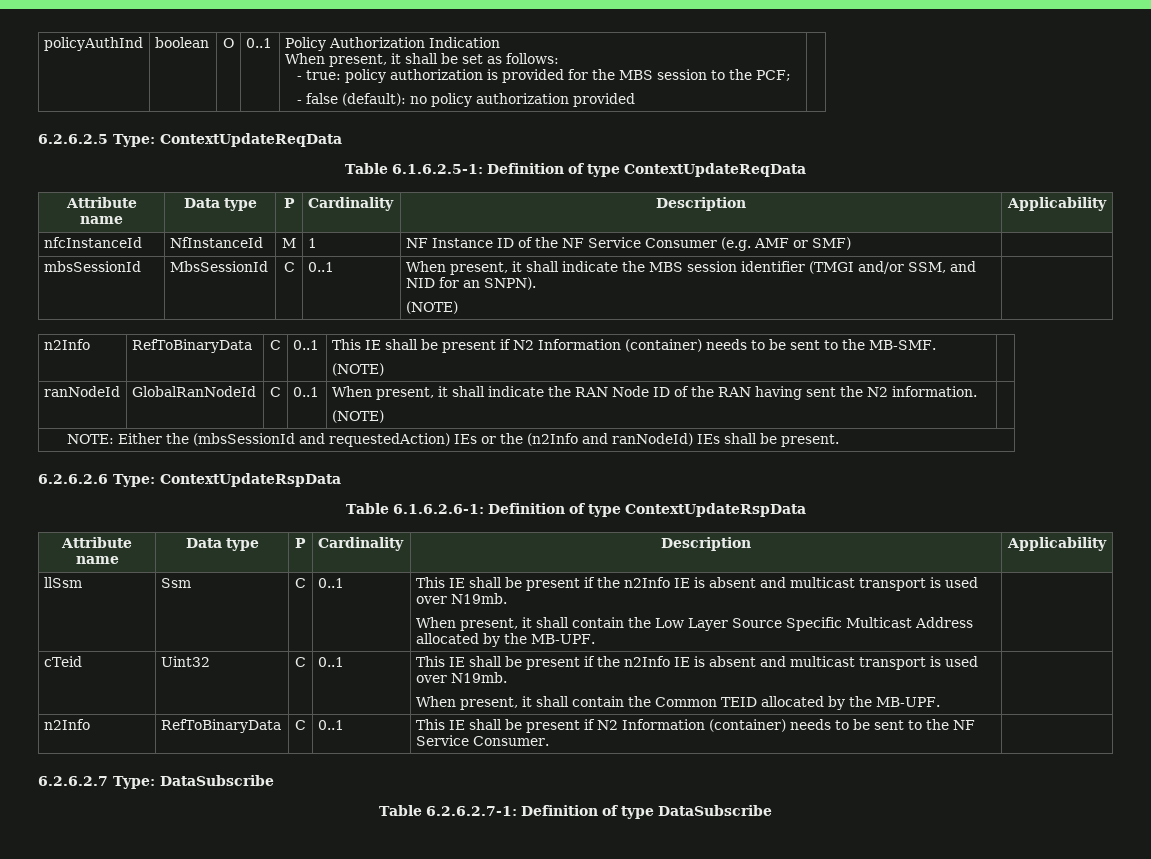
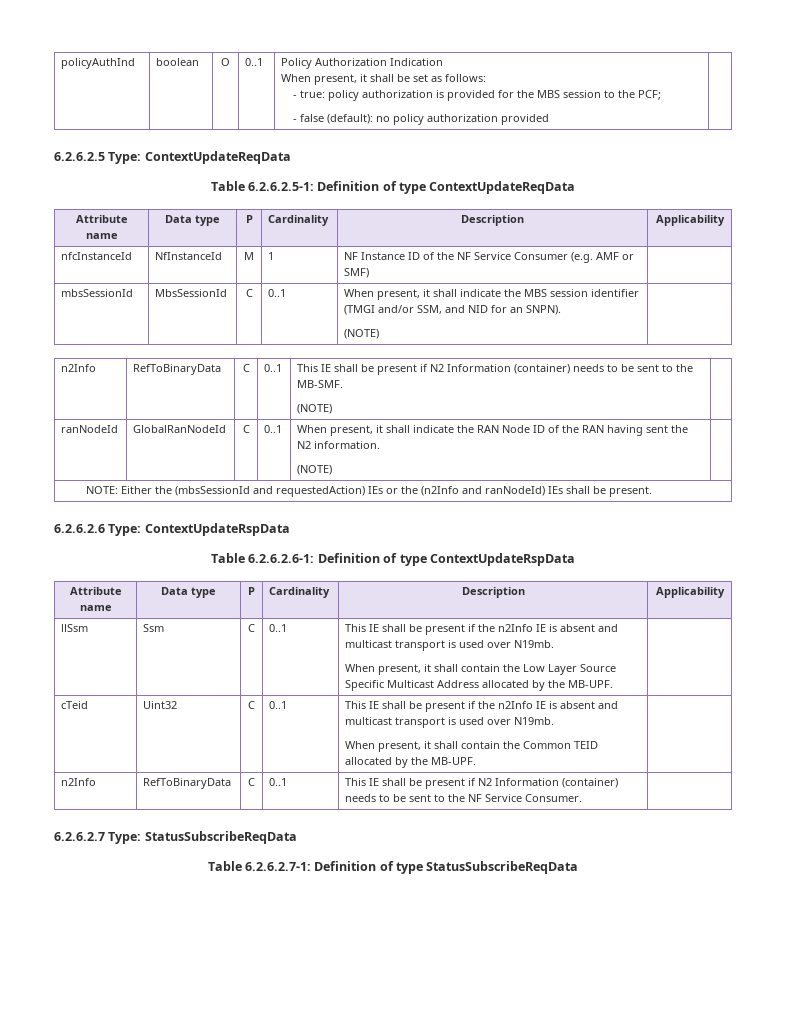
- Table 6.1.6.2.5-1: Definition of type ContextUpdateReqData
+ Table 6.2.6.2.5-1: Definition of type ContextUpdateReqData
- Table 6.1.6.2.6-1: Definition of type ContextUpdateRspData
+ Table 6.2.6.2.6-1: Definition of type ContextUpdateRspData
- 6.2.6.2.7 Type: DataSubscribe
+ 6.2.6.2.7 Type: StatusSubscribeReqData
- Table 6.2.6.2.7-1: Definition of type DataSubscribe
+ Table 6.2.6.2.7-1: Definition of type StatusSubscribeReqData

